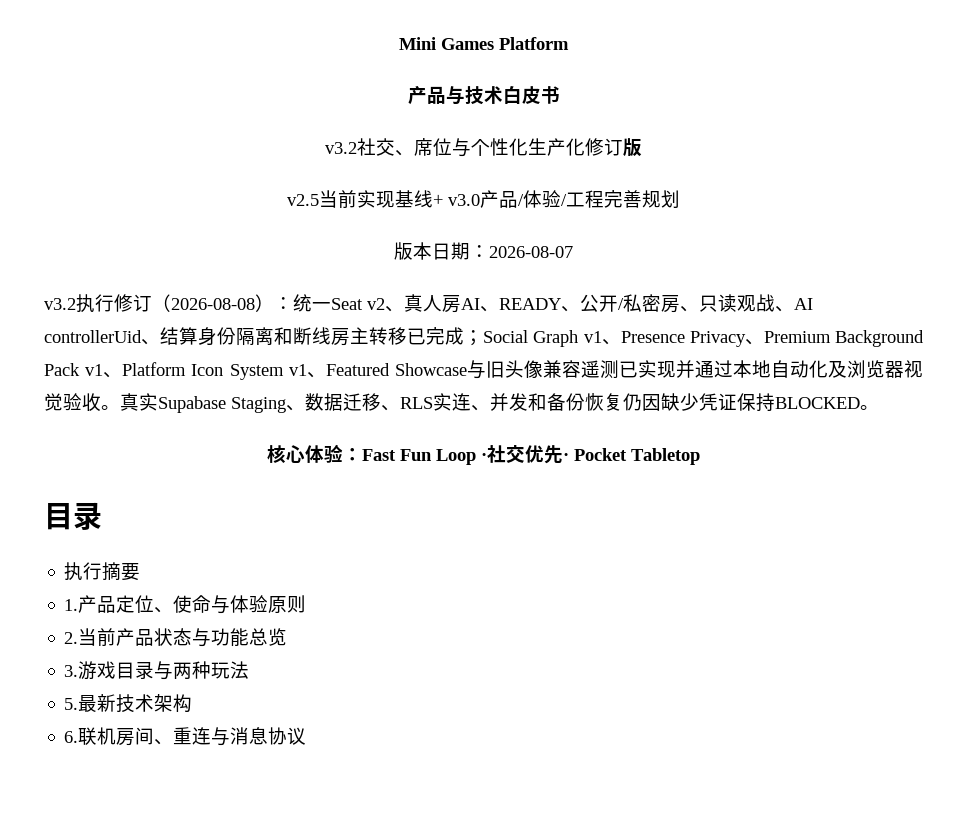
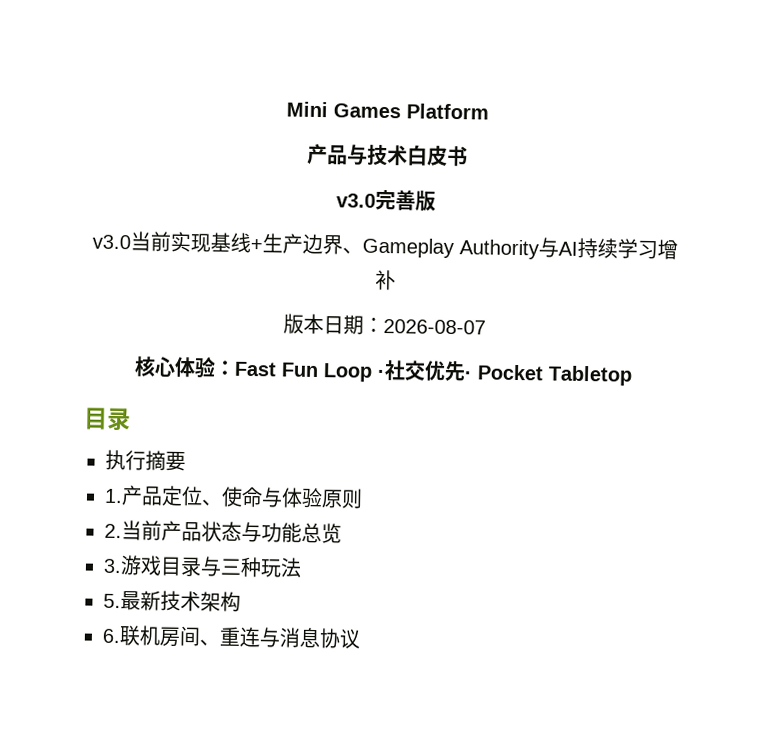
- v3.2社交、席位与个性化生产化修订版
+ v3.0完善版
- v2.5当前实现基线+ v3.0产品/体验/工程完善规划
+ v3.0当前实现基线+生产边界、Gameplay Authority与AI持续学习增补
  版本日期：2026-08-07
- v3.2执行修订（2026-08-08）：统一Seat v2、真人房AI、READY、公开/私密房、只读观战、AI controllerUid、结算身份隔离和断线房主转移已完成；Social Graph v1、Presence Privacy、Premium Background Pack v1、Platform Icon System v1、Featured Showcase与旧头像兼容遥测已实现并通过本地自动化及浏览器视觉验收。真实Supabase Staging、数据迁移、RLS实连、并发和备份恢复仍因缺少凭证保持BLOCKED。
- 3.游戏目录与两种玩法
+ 3.游戏目录与三种玩法

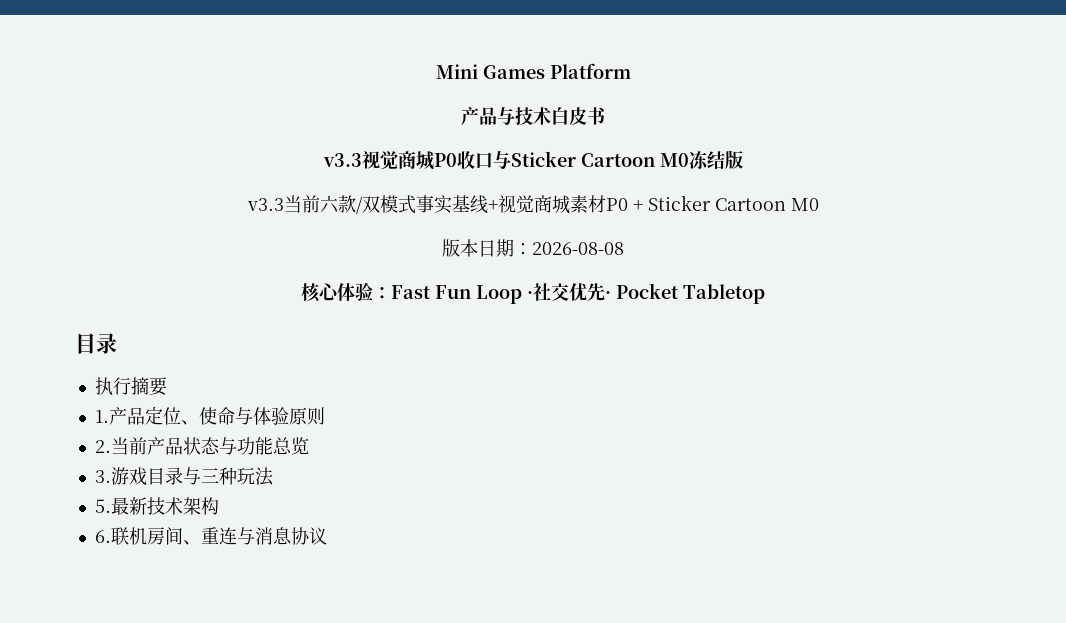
- v3.0完善版
- v3.0当前实现基线+生产边界、Gameplay Authority与AI持续学习增补
+ v3.3视觉商城P0收口与Sticker Cartoon M0冻结版
+ v3.3当前六款/双模式事实基线+视觉商城素材P0 + Sticker Cartoon M0
- 版本日期：2026-08-07
+ 版本日期：2026-08-08

